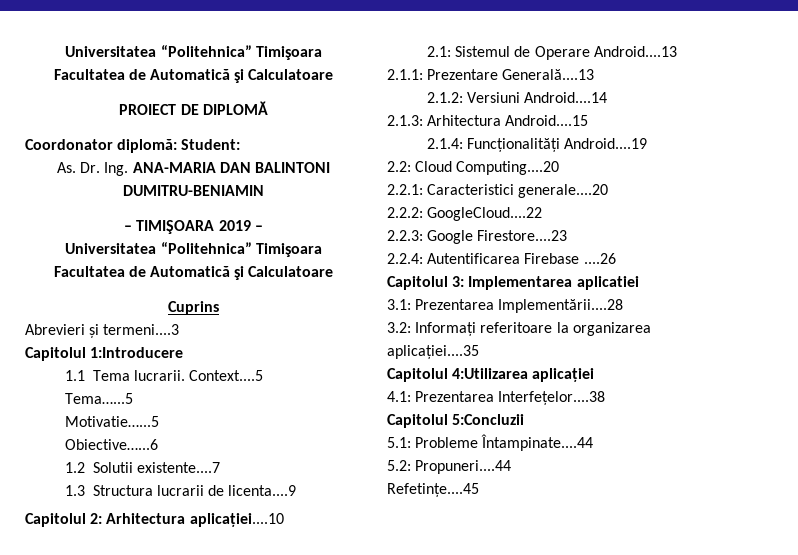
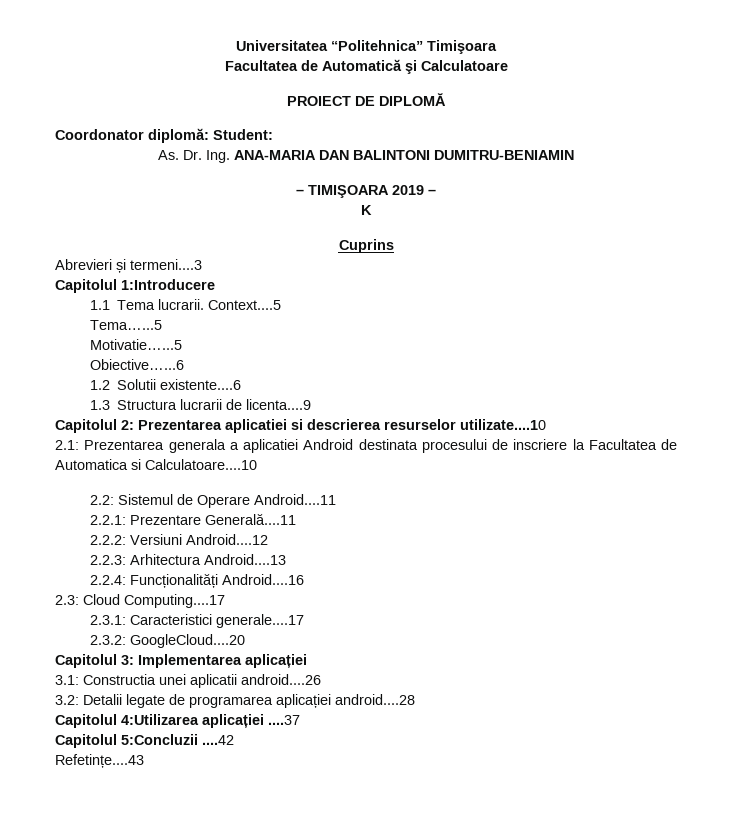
  – TIMIŞOARA 2019 –
- Universitatea “Politehnica” Timişoara
- Facultatea de Automatică şi Calculatoare
+ K
- 1.2 Solutii existente....7
+ 1.2 Solutii existente....6
- Capitolul 2: Arhitectura aplicației....10
- 2.1: Sistemul de Operare Android....13
- 2.1.1: Prezentare Generală....13
- 2.1.2: Versiuni Android....14
- 2.1.3: Arhitectura Android....15
- 2.1.4: Funcționalități Android....19
- 2.2: Cloud Computing....20
- 2.2.1: Caracteristici generale....20
- 2.2.2: GoogleCloud....22
- 2.2.3: Google Firestore....23
- 2.2.4: Autentificarea Firebase ....26
+ Capitolul 2: Prezentarea aplicatiei si descrierea resurselor utilizate....10
+ 2.1: Prezentarea generala a aplicatiei Android destinata procesului de inscriere la Facultatea de Automatica si Calculatoare....10
+ 2.2: Sistemul de Operare Android....11
+ 2.2.1: Prezentare Generală....11
+ 2.2.2: Versiuni Android....12
+ 2.2.3: Arhitectura Android....13
+ 2.2.4: Funcționalități Android....16
+ 2.3: Cloud Computing....17
+ 2.3.1: Caracteristici generale....17
+ 2.3.2: GoogleCloud....20
- Capitolul 3: Implementarea aplicatiei
+ Capitolul 3: Implementarea aplicației
- 3.1: Prezentarea Implementării....28
- 3.2: Informați referitoare la organizarea aplicației....35
+ 3.1: Constructia unei aplicatii android....26
+ 3.2: Detalii legate de programarea aplicației android....28
- Capitolul 4:Utilizarea aplicației
- 4.1: Prezentarea Interfețelor....38
+ Capitolul 4:Utilizarea aplicației ....37
- Capitolul 5:Concluzii
- 5.1: Probleme Întampinate....44
- 5.2: Propuneri....44
- Refetințe....45
+ Capitolul 5:Concluzii ....42
+ Refetințe....43

